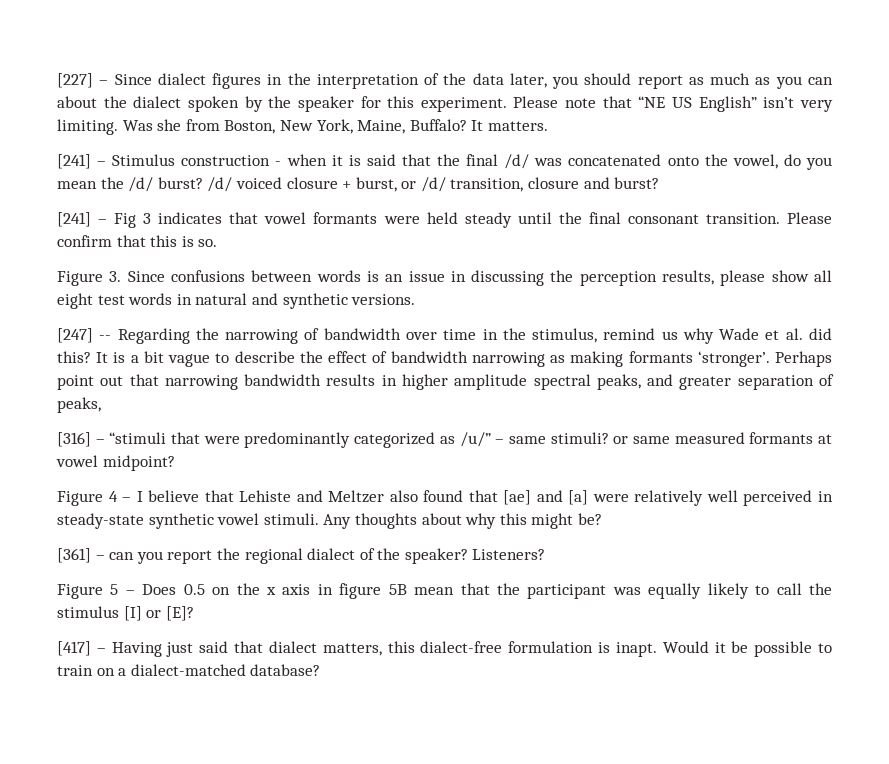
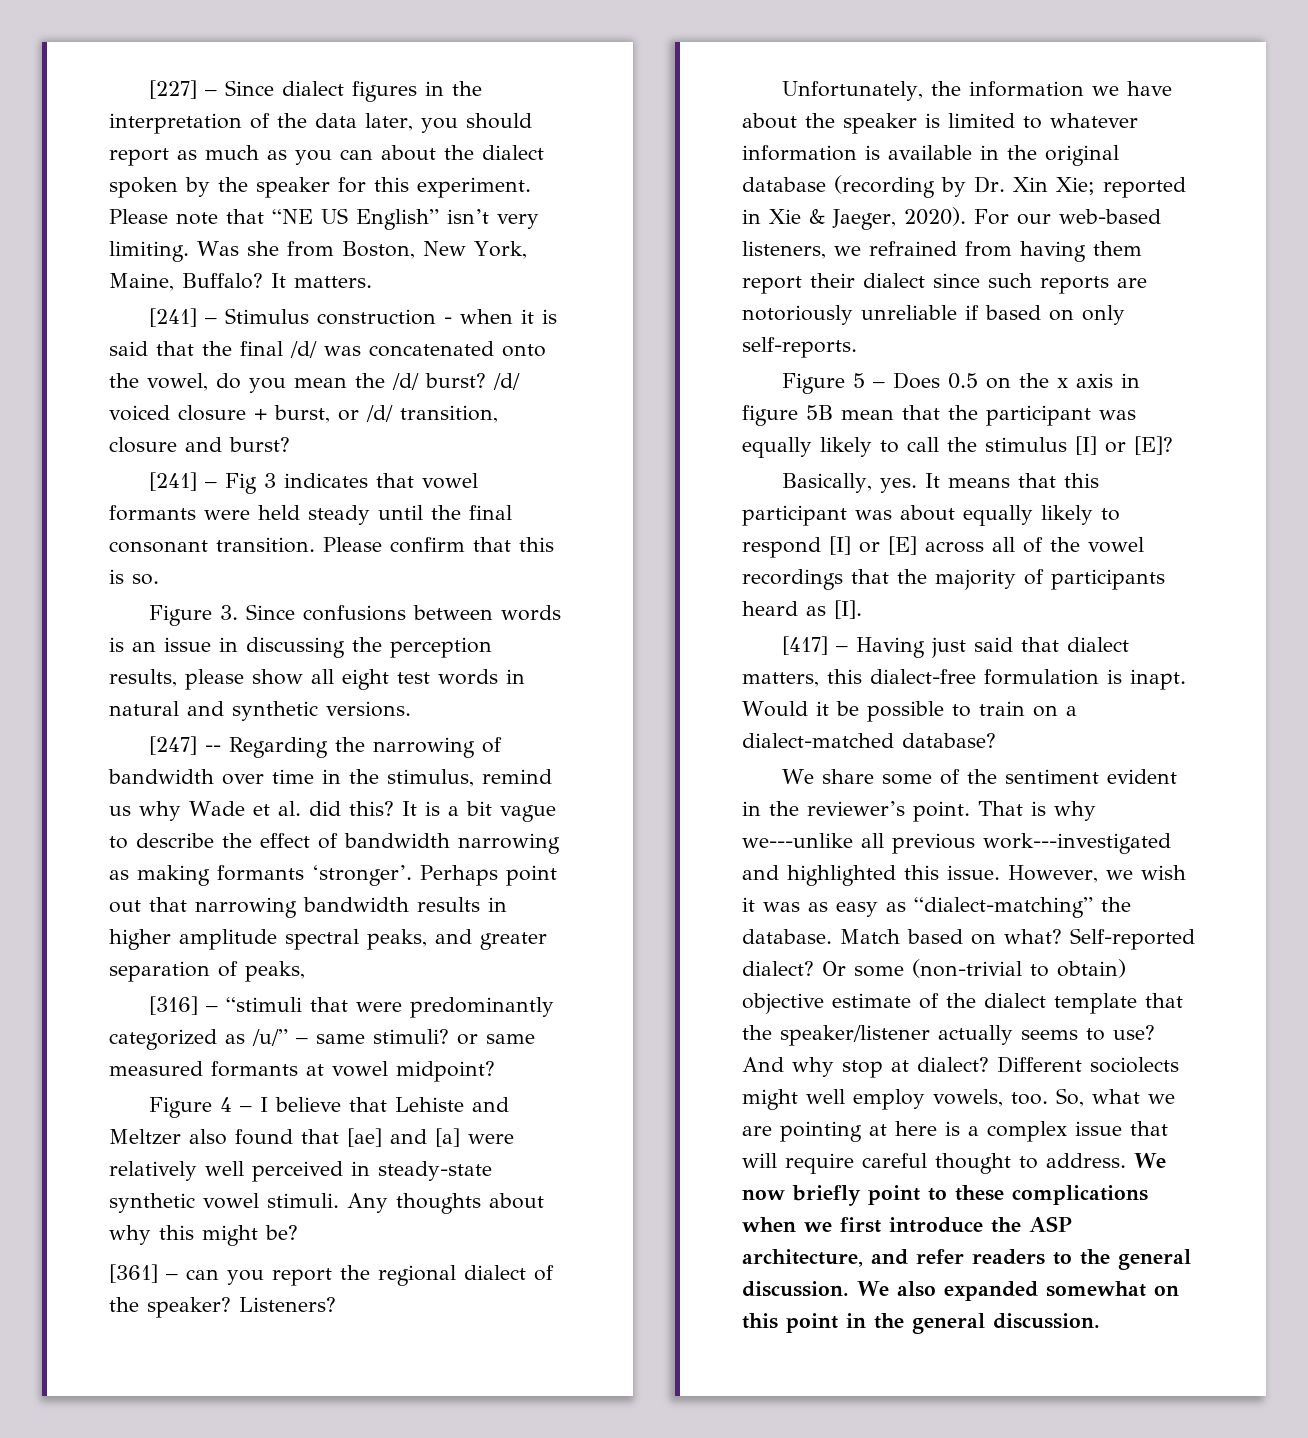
+ Unfortunately, the information we have about the speaker is limited to whatever information is available in the original database (recording by Dr. Xin Xie; reported in Xie & Jaeger, 2020). For our web-based listeners, we refrained from having them report their dialect since such reports are notoriously unreliable if based on only self-reports.
+ Basically, yes. It means that this participant was about equally likely to respond [I] or [E] across all of the vowel recordings that the majority of participants heard as [I].
+ We share some of the sentiment evident in the reviewer’s point. That is why we---unlike all previous work---investigated and highlighted this issue. However, we wish it was as easy as “dialect-matching” the database. Match based on what? Self-reported dialect? Or some (non-trivial to obtain) objective estimate of the dialect template that the speaker/listener actually seems to use? And why stop at dialect? Different sociolects might well employ vowels, too. So, what we are pointing at here is a complex issue that will require careful thought to address. We now briefly point to these complications when we first introduce the ASP architecture, and refer readers to the general discussion. We also expanded somewhat on this point in the general discussion.

